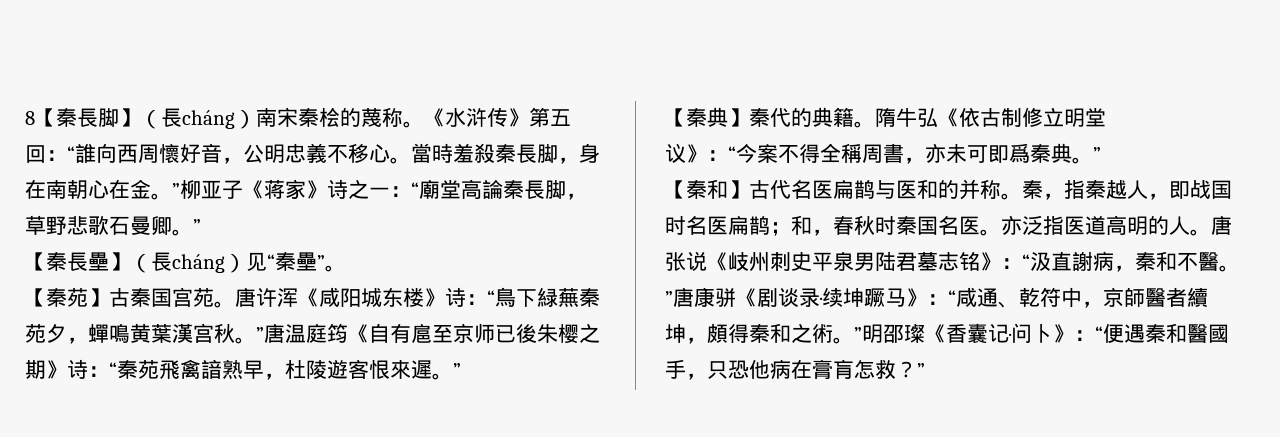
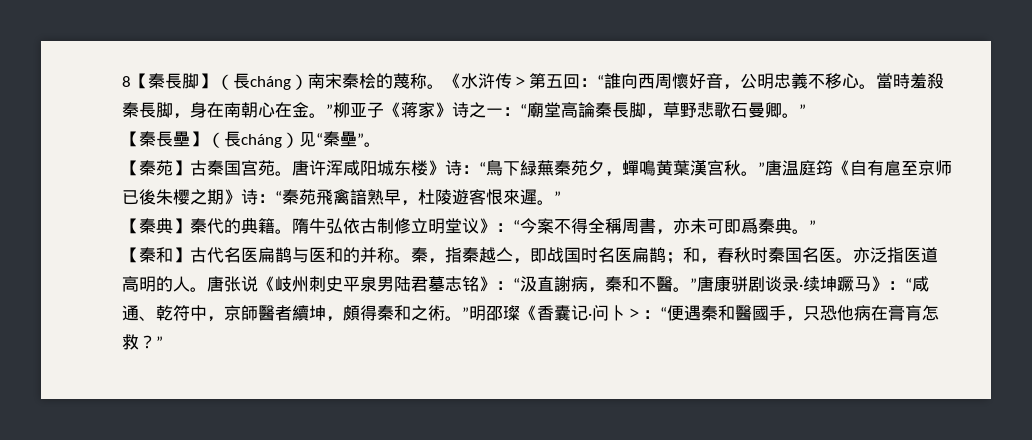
- 《水浒传》第五回：“誰向西周懷好音，公明忠義不移心。
+ 《水浒传＞第五回：“誰向西周懷好音，公明忠義不移心。
- 唐许浑《咸阳城东楼》诗：“鳥下緑蕪秦苑夕，蟬鳴黄葉漢宫秋。”唐温庭筠《自有扈至京师已後朱樱之期》诗：“秦苑飛禽諳熟早，杜陵遊客恨來遲。”
+ 唐许浑咸阳城东楼》诗：“鳥下緑蕪秦苑夕，蟬鳴黄葉漢宫秋。”唐温庭筠《自有扈至京师已後朱樱之期》诗：“秦苑飛禽諳熟早，杜陵遊客恨來遲。”
- 隋牛弘《依古制修立明堂
- 议》：“今案不得全稱周書，亦未可即爲秦典。”
+ 隋牛弘依古制修立明堂议》：“今案不得全稱周書，亦未可即爲秦典。”
- 秦，指秦越人，即战国时名医扁鹊；和，春秋时秦国名医。
+ 秦，指秦越亼，即战国时名医扁鹊；和，春秋时秦国名医。
- 唐张说《岐州刺史平泉男陆君墓志铭》：“汲直謝病，秦和不醫。”唐康骈《剧谈录·续坤蹶马》：“咸通、乾符中，京師醫者續坤，頗得秦和之術。”明邵璨《香囊记·问卜》：“便遇秦和醫國手，只恐他病在膏肓怎救？”
+ 唐张说《岐州刺史平泉男陆君墓志铭》：“汲直謝病，秦和不醫。”唐康骈剧谈录·续坤蹶马》：“咸通、乾符中，京師醫者續坤，頗得秦和之術。”明邵璨《香囊记·问卜＞：“便遇秦和醫國手，只恐他病在膏肓怎救？”

